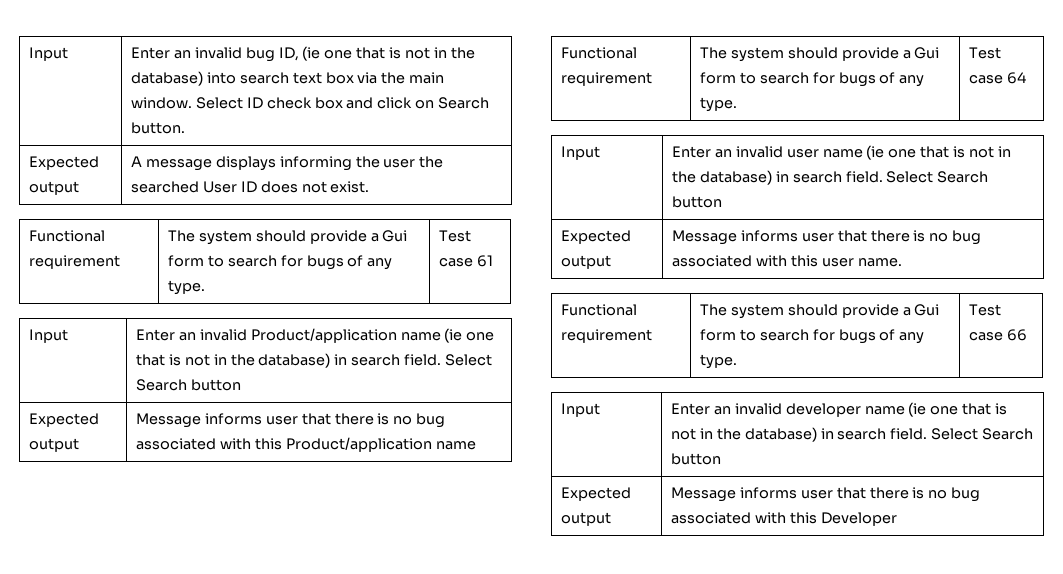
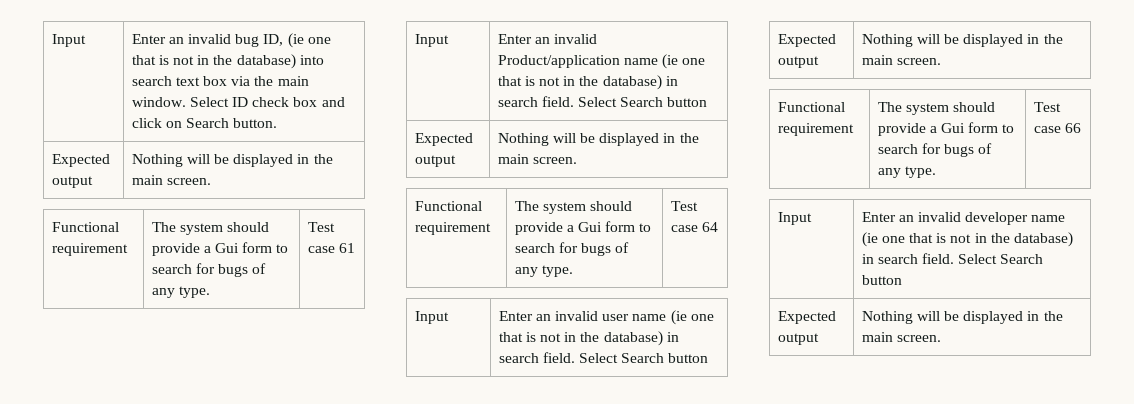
  Input | Enter an invalid bug ID, (ie one that is not in the database) into search text box via the main window. Select ID check box and click on Search button.
- Expected output | A message displays informing the user the searched User ID does not exist.
+ Expected output | Nothing will be displayed in the main screen.
  Input | Enter an invalid Product/application name (ie one that is not in the database) in search field. Select Search button
- Expected output | Message informs user that there is no bug associated with this Product/application name
+ Expected output | Nothing will be displayed in the main screen.
  Input | Enter an invalid user name (ie one that is not in the database) in search field. Select Search button
- Expected output | Message informs user that there is no bug associated with this user name.
+ Expected output | Nothing will be displayed in the main screen.
  Input | Enter an invalid developer name (ie one that is not in the database) in search field. Select Search button
- Expected output | Message informs user that there is no bug associated with this Developer
+ Expected output | Nothing will be displayed in the main screen.

